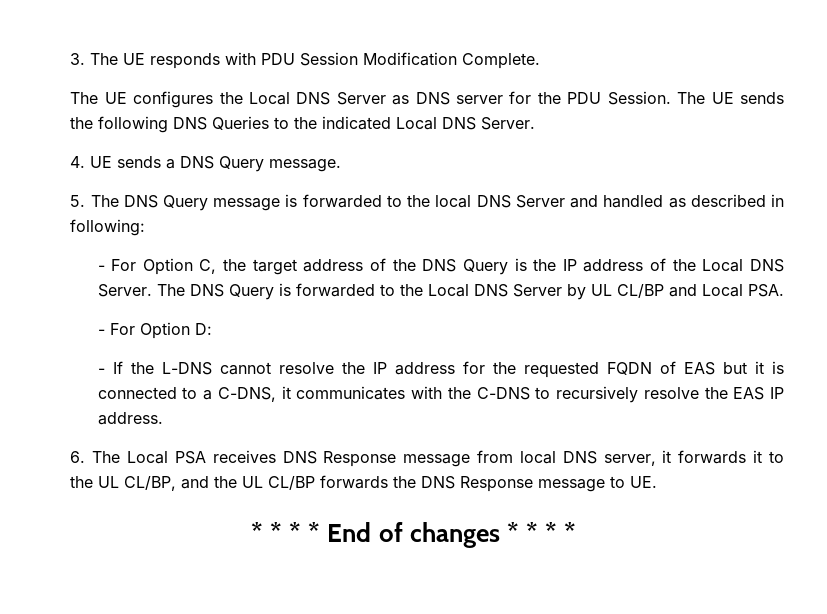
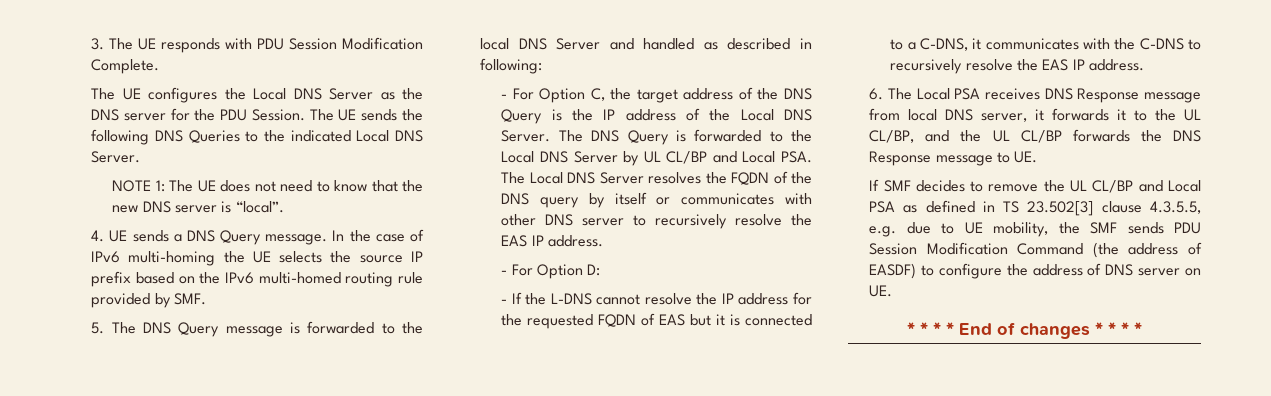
- The UE configures the Local DNS Server as DNS server for the PDU Session.
+ The UE configures the Local DNS Server as the DNS server for the PDU Session.
+ NOTE 1: The UE does not need to know that the new DNS server is “local”.
+ In the case of IPv6 multi-homing the UE selects the source IP prefix based on the IPv6 multi-homed routing rule provided by SMF.
- The DNS Query is forwarded to the Local DNS Server by UL CL/BP and Local PSA.
+ The DNS Query is forwarded to the Local DNS Server by UL CL/BP and Local PSA. The Local DNS Server resolves the FQDN of the DNS query by itself or communicates with other DNS server to recursively resolve the EAS IP address.
+ If SMF decides to remove the UL CL/BP and Local PSA as defined in TS 23.502[3] clause 4.3.5.5, e.g. due to UE mobility, the SMF sends PDU Session Modification Command (the address of EASDF) to configure the address of DNS server on UE.

